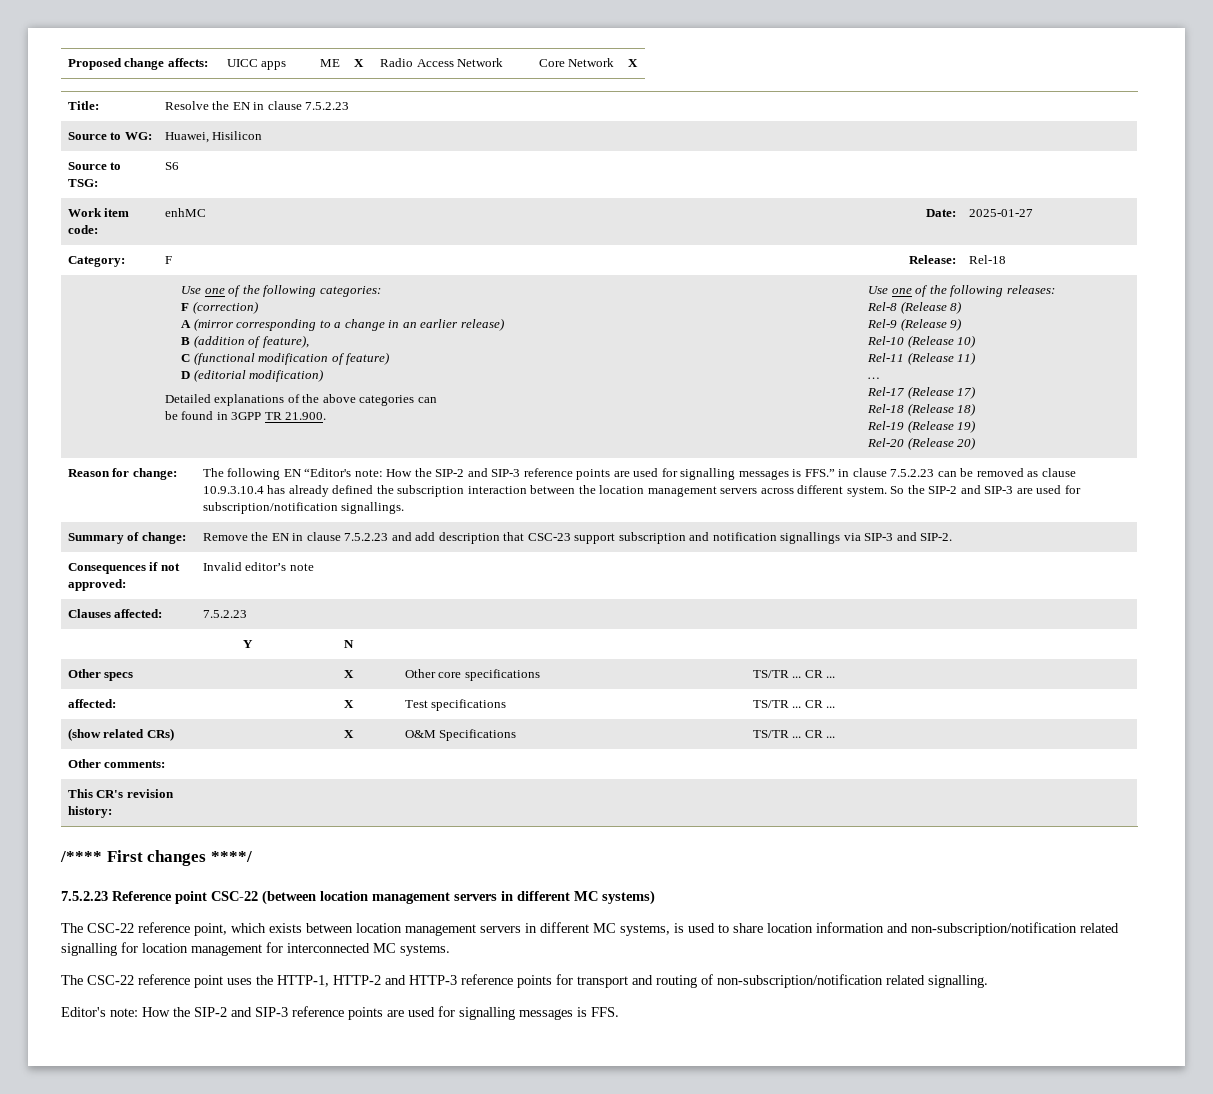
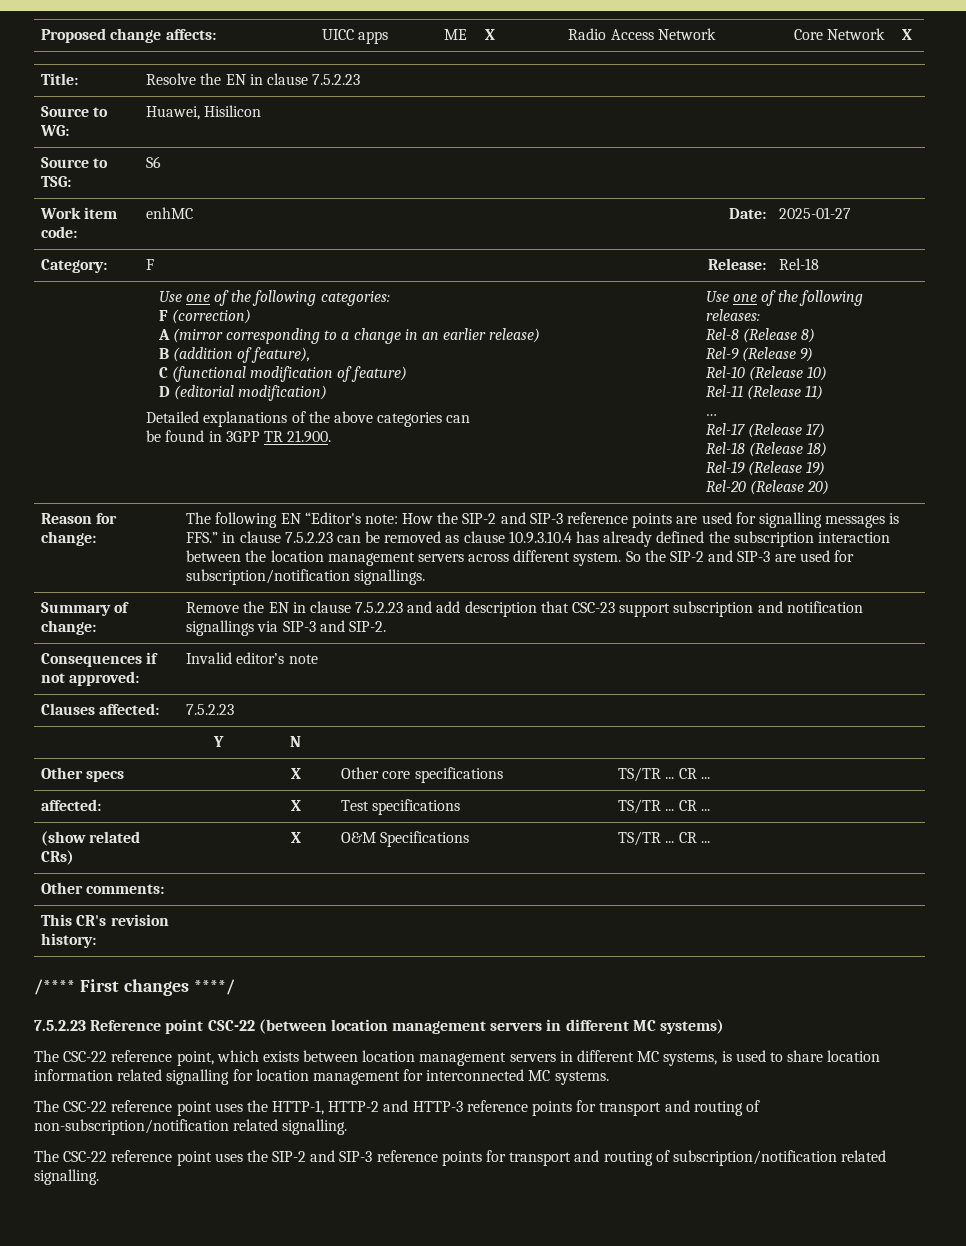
- The CSC-22 reference point, which exists between location management servers in different MC systems, is used to share location information and non-subscription/notification related signalling for location management for interconnected MC systems.
+ The CSC-22 reference point, which exists between location management servers in different MC systems, is used to share location information related signalling for location management for interconnected MC systems.
- Editor's note: How the SIP-2 and SIP-3 reference points are used for signalling messages is FFS.
+ The CSC-22 reference point uses the SIP-2 and SIP-3 reference points for transport and routing of subscription/notification related signalling.

